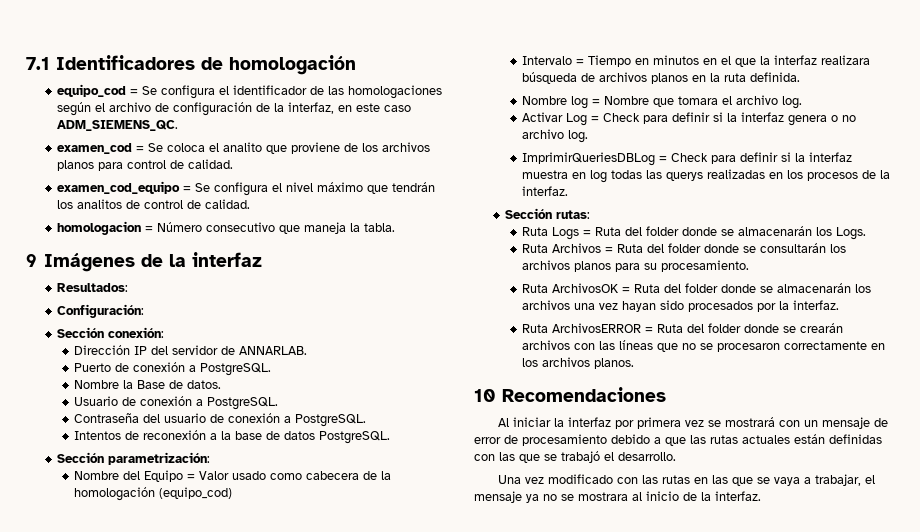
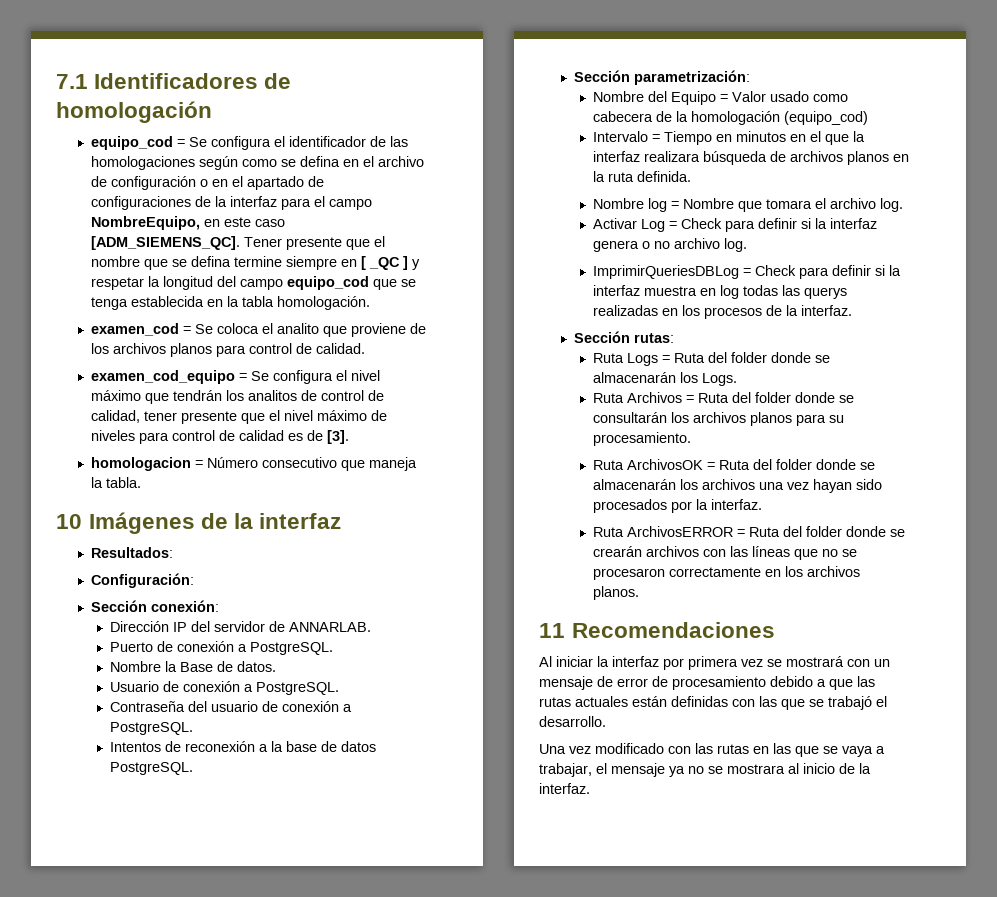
- equipo_cod = Se configura el identificador de las homologaciones según el archivo de configuración de la interfaz, en este caso ADM_SIEMENS_QC.
+ equipo_cod = Se configura el identificador de las homologaciones según como se defina en el archivo de configuración o en el apartado de configuraciones de la interfaz para el campo NombreEquipo, en este caso [ADM_SIEMENS_QC]. Tener presente que el nombre que se defina termine siempre en [ _QC ] y respetar la longitud del campo equipo_cod que se tenga establecida en la tabla homologación.
- examen_cod_equipo = Se configura el nivel máximo que tendrán los analitos de control de calidad.
+ examen_cod_equipo = Se configura el nivel máximo que tendrán los analitos de control de calidad, tener presente que el nivel máximo de niveles para control de calidad es de [3].
- 9 Imágenes de la interfaz
+ 10 Imágenes de la interfaz
- 10 Recomendaciones
+ 11 Recomendaciones

